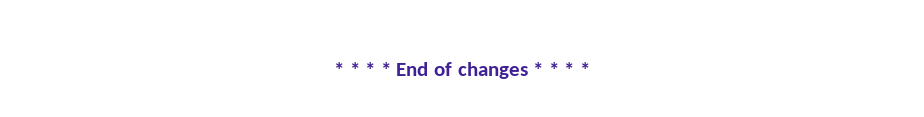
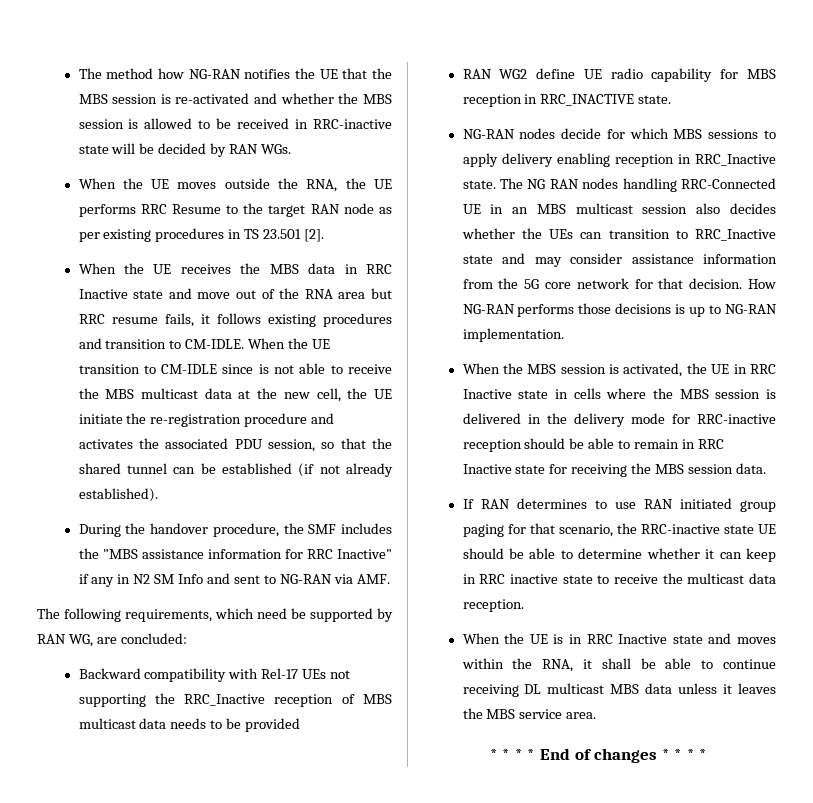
+ The method how NG-RAN notifies the UE that the MBS session is re-activated and whether the MBS session is allowed to be received in RRC-inactive state will be decided by RAN WGs.
+ When the UE moves outside the RNA, the UE performs RRC Resume to the target RAN node as per existing procedures in TS 23.501 [2].
+ When the UE receives the MBS data in RRC Inactive state and move out of the RNA area but RRC resume fails, it follows existing procedures and transition to CM-IDLE. When the UE transition to CM-IDLE since is not able to receive the MBS multicast data at the new cell, the UE initiate the re-registration procedure and activates the associated PDU session, so that the shared tunnel can be established (if not already established).
+ During the handover procedure, the SMF includes the "MBS assistance information for RRC Inactive" if any in N2 SM Info and sent to NG-RAN via AMF.
+ The following requirements, which need be supported by RAN WG, are concluded:
+ Backward compatibility with Rel-17 UEs not supporting the RRC_Inactive reception of MBS multicast data needs to be provided
+ RAN WG2 define UE radio capability for MBS reception in RRC_INACTIVE state.
+ NG-RAN nodes decide for which MBS sessions to apply delivery enabling reception in RRC_Inactive state. The NG RAN nodes handling RRC-Connected UE in an MBS multicast session also decides whether the UEs can transition to RRC_Inactive state and may consider assistance information from the 5G core network for that decision. How NG-RAN performs those decisions is up to NG-RAN implementation.
+ When the MBS session is activated, the UE in RRC Inactive state in cells where the MBS session is delivered in the delivery mode for RRC-inactive reception should be able to remain in RRC Inactive state for receiving the MBS session data.
+ If RAN determines to use RAN initiated group paging for that scenario, the RRC-inactive state UE should be able to determine whether it can keep in RRC inactive state to receive the multicast data reception.
+ When the UE is in RRC Inactive state and moves within the RNA, it shall be able to continue receiving DL multicast MBS data unless it leaves the MBS service area.

